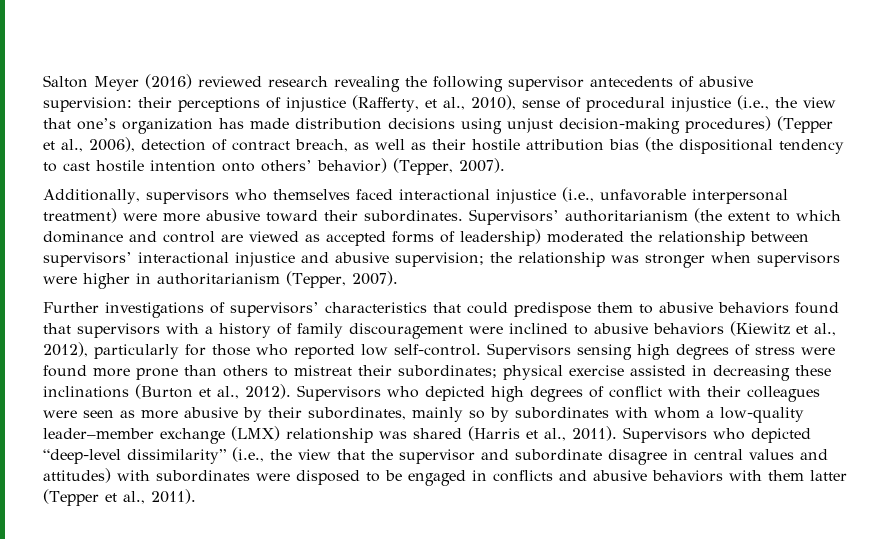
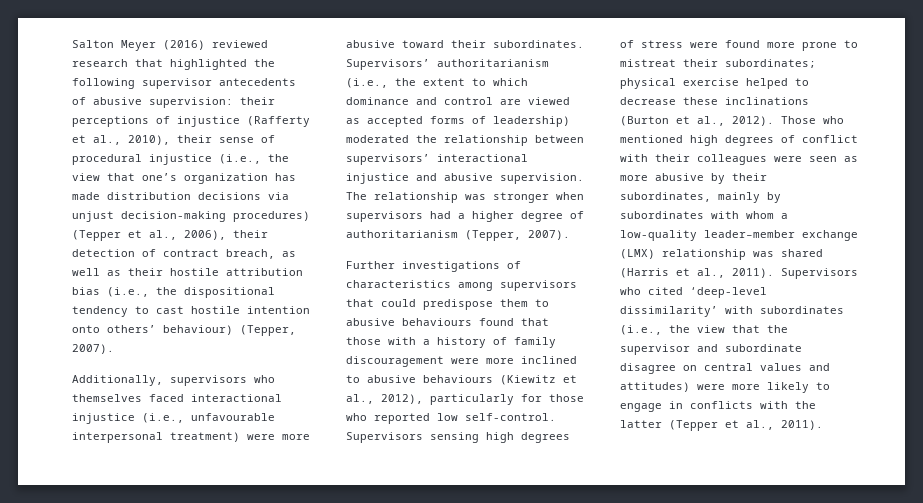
- Salton Meyer (2016) reviewed research revealing the following supervisor antecedents of abusive supervision:
+ Salton Meyer (2016) reviewed research that highlighted the following supervisor antecedents of abusive supervision:
- their perceptions of injustice (Rafferty, et al., 2010), sense of procedural injustice (i.e., the view that one’s organization has made distribution decisions using unjust decision-making procedures) (Tepper et al., 2006), detection of contract breach, as well as their hostile attribution bias (the dispositional tendency to cast hostile intention onto others’ behavior) (Tepper, 2007).
+ their perceptions of injustice (Rafferty et al., 2010), their sense of procedural injustice (i.e., the view that one’s organization has made distribution decisions via unjust decision-making procedures) (Tepper et al., 2006), their detection of contract breach, as well as their hostile attribution bias (i.e., the dispositional tendency to cast hostile intention onto others’ behaviour) (Tepper, 2007).
- Additionally, supervisors who themselves faced interactional injustice (i.e., unfavorable interpersonal treatment) were more abusive toward their subordinates.
+ Additionally, supervisors who themselves faced interactional injustice (i.e., unfavourable interpersonal treatment) were more abusive toward their subordinates.
- Supervisors’ authoritarianism (the extent to which dominance and control are viewed as accepted forms of leadership) moderated the relationship between supervisors’ interactional injustice and abusive supervision; the relationship was stronger when supervisors were higher in authoritarianism (Tepper, 2007).
+ Supervisors’ authoritarianism (i.e., the extent to which dominance and control are viewed as accepted forms of leadership) moderated the relationship between supervisors’ interactional injustice and abusive supervision. The relationship was stronger when supervisors had a higher degree of authoritarianism (Tepper, 2007).
- Further investigations of supervisors’ characteristics that could predispose them to abusive behaviors found that supervisors with a history of family discouragement were inclined to abusive behaviors (Kiewitz et al., 2012), particularly for those who reported low self-control.
+ Further investigations of characteristics among supervisors that could predispose them to abusive behaviours found that those with a history of family discouragement were more inclined to abusive behaviours (Kiewitz et al., 2012), particularly for those who reported low self-control.
- Supervisors sensing high degrees of stress were found more prone than others to mistreat their subordinates; physical exercise assisted in decreasing these inclinations (Burton et al., 2012).
+ Supervisors sensing high degrees of stress were found more prone to mistreat their subordinates; physical exercise helped to decrease these inclinations (Burton et al., 2012).
- Supervisors who depicted high degrees of conflict with their colleagues were seen as more abusive by their subordinates, mainly so by subordinates with whom a low-quality leader–member exchange (LMX) relationship was shared (Harris et al., 2011).
+ Those who mentioned high degrees of conflict with their colleagues were seen as more abusive by their subordinates, mainly by subordinates with whom a low-quality leader–member exchange (LMX) relationship was shared (Harris et al., 2011).
- Supervisors who depicted “deep-level dissimilarity” (i.e., the view that the supervisor and subordinate disagree in central values and attitudes) with subordinates were disposed to be engaged in conflicts and abusive behaviors with them latter (Tepper et al., 2011).
+ Supervisors who cited ‘deep-level dissimilarity’ with subordinates (i.e., the view that the supervisor and subordinate disagree on central values and attitudes) were more likely to engage in conflicts with the latter (Tepper et al., 2011).

